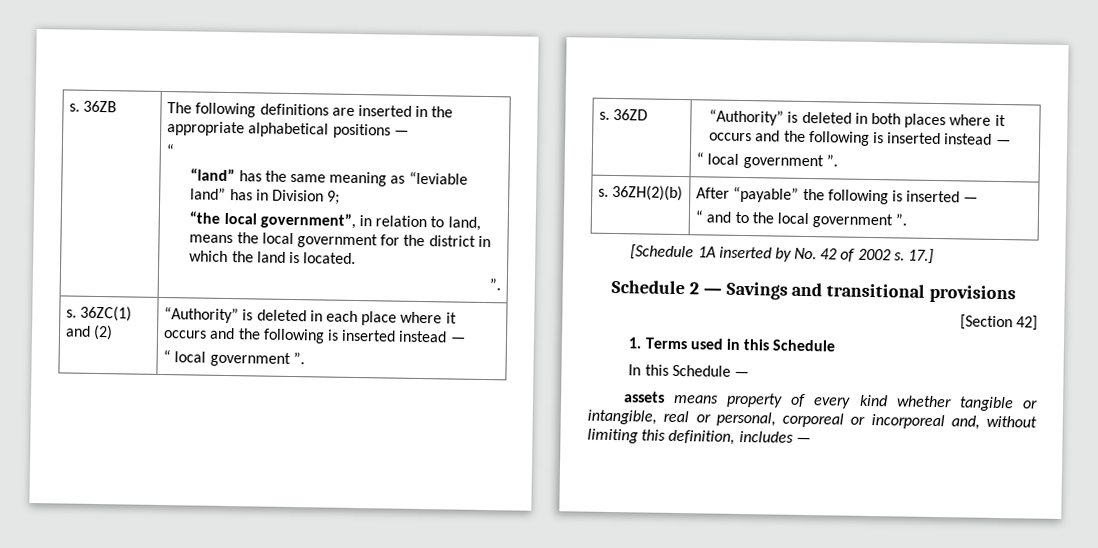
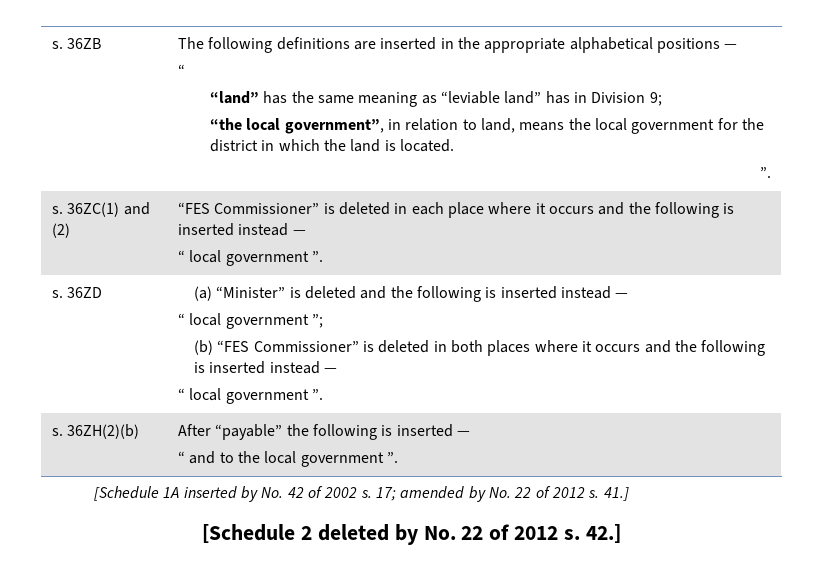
- s. 36ZC(1) and (2) | “Authority” is deleted in each place where it occurs and the following is inserted instead —
+ s. 36ZC(1) and (2) | “FES Commissioner” is deleted in each place where it occurs and the following is inserted instead —
- s. 36ZD | “Authority” is deleted in both places where it occurs and the following is inserted instead —
+ s. 36ZD | (a) “Minister” is deleted and the following is inserted instead —
+ “ local government ”;
+ (b) “FES Commissioner” is deleted in both places where it occurs and the following is inserted instead —
- 17.]
- Schedule 2 — Savings and transitional provisions
- [Section 42]
- 1. Terms used in this Schedule
- In this Schedule —
- assets means property of every kind whether tangible or intangible, real or personal, corporeal or incorporeal and, without limiting this definition, includes —
+ 17; amended by No. 22 of 2012 s. 41.]
+ [Schedule 2 deleted by No. 22 of 2012 s. 42.]

